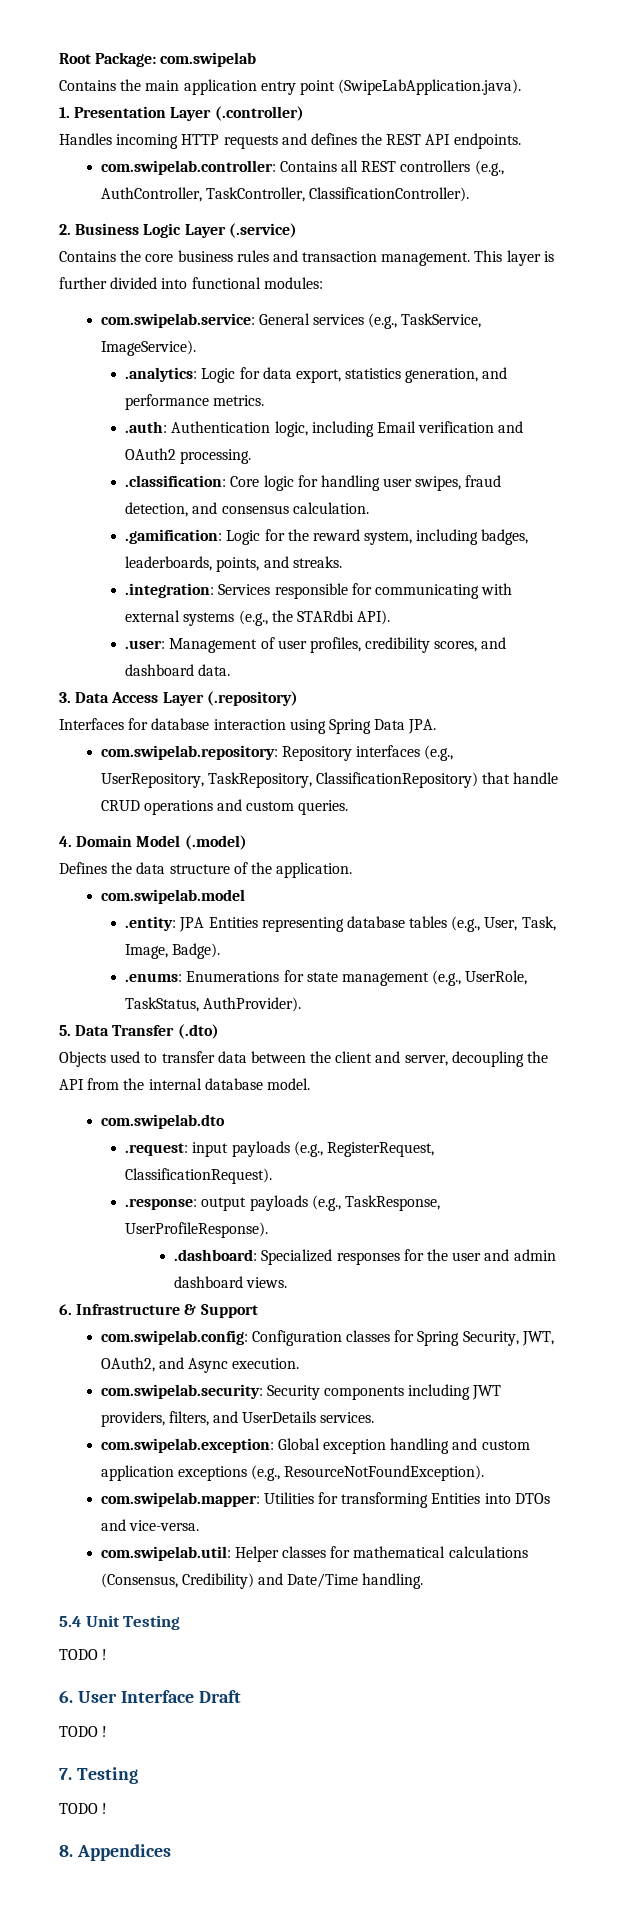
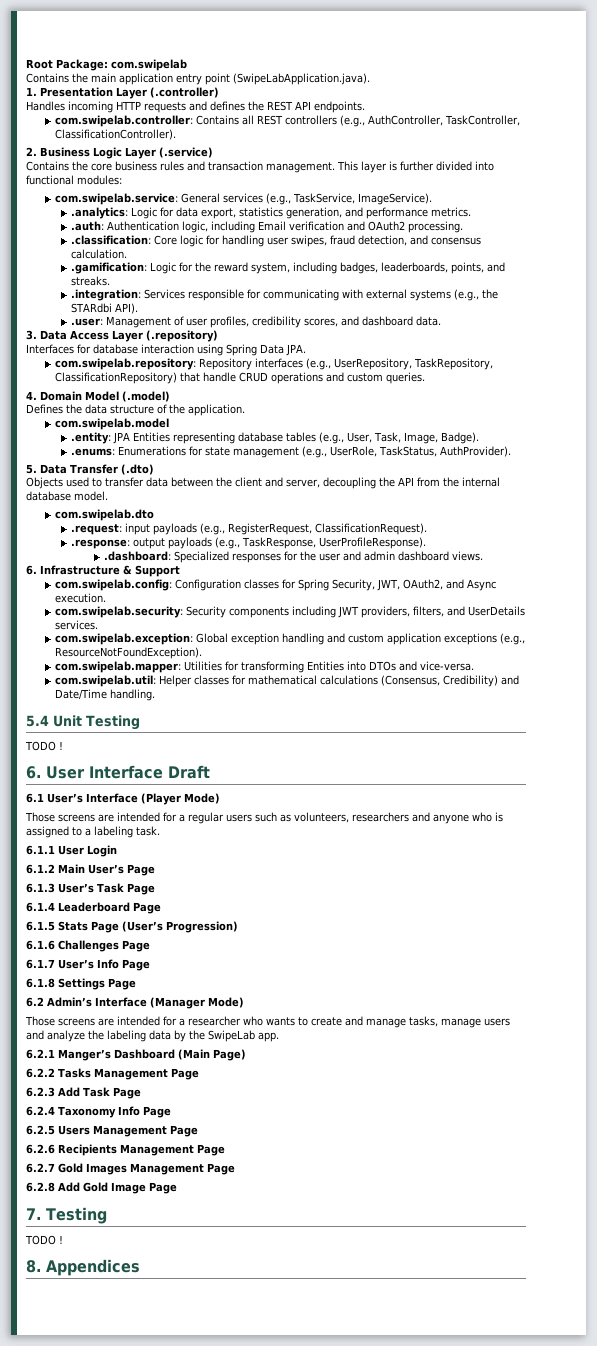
  6. User Interface Draft
- TODO !
+ 6.1 User’s Interface (Player Mode)
+ Those screens are intended for a regular users such as volunteers, researchers and anyone who is assigned to a labeling task.
+ 6.1.1 User Login
+ 6.1.2 Main User’s Page
+ 6.1.3 User’s Task Page
+ 6.1.4 Leaderboard Page
+ 6.1.5 Stats Page (User’s Progression)
+ 6.1.6 Challenges Page
+ 6.1.7 User’s Info Page
+ 6.1.8 Settings Page
+ 6.2 Admin’s Interface (Manager Mode)
+ Those screens are intended for a researcher who wants to create and manage tasks, manage users and analyze the labeling data by the SwipeLab app.
+ 6.2.1 Manger’s Dashboard (Main Page)
+ 6.2.2 Tasks Management Page
+ 6.2.3 Add Task Page
+ 6.2.4 Taxonomy Info Page
+ 6.2.5 Users Management Page
+ 6.2.6 Recipients Management Page
+ 6.2.7 Gold Images Management Page
+ 6.2.8 Add Gold Image Page

